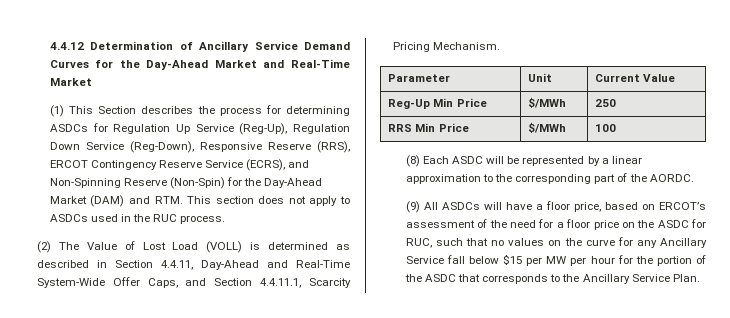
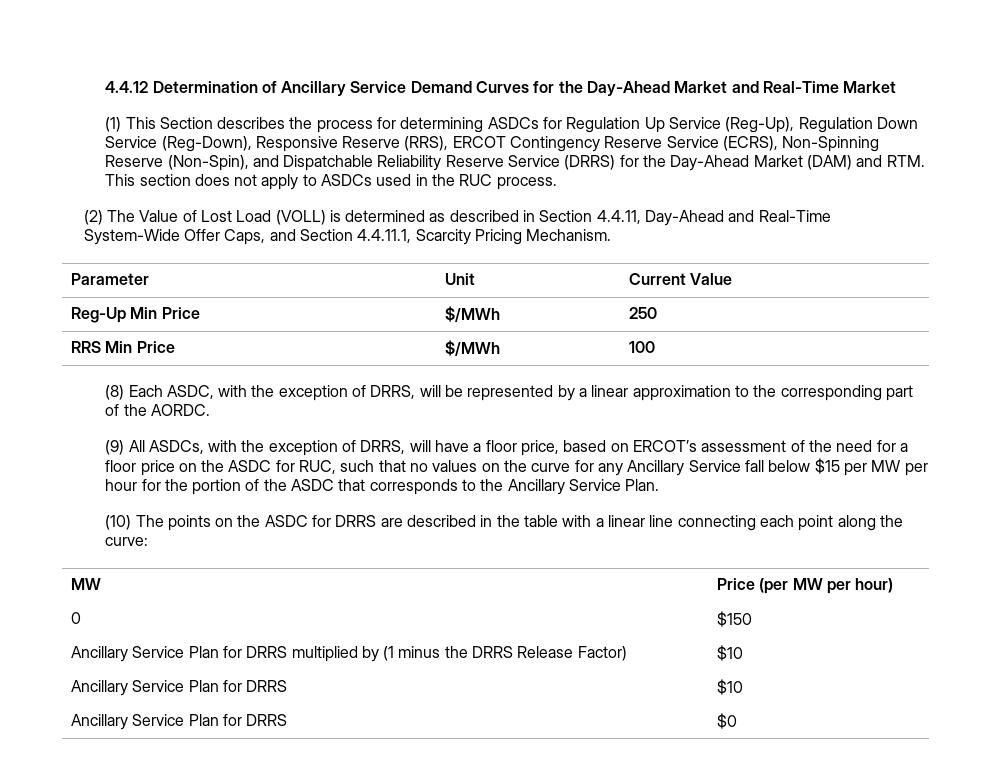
- (1) This Section describes the process for determining ASDCs for Regulation Up Service (Reg-Up), Regulation Down Service (Reg-Down), Responsive Reserve (RRS), ERCOT Contingency Reserve Service (ECRS), and Non-Spinning Reserve (Non-Spin) for the Day-Ahead Market (DAM) and RTM. This section does not apply to ASDCs used in the RUC process.
+ (1) This Section describes the process for determining ASDCs for Regulation Up Service (Reg-Up), Regulation Down Service (Reg-Down), Responsive Reserve (RRS), ERCOT Contingency Reserve Service (ECRS), Non-Spinning Reserve (Non-Spin), and Dispatchable Reliability Reserve Service (DRRS) for the Day-Ahead Market (DAM) and RTM. This section does not apply to ASDCs used in the RUC process.
- (8) Each ASDC will be represented by a linear approximation to the corresponding part of the AORDC.
+ (8) Each ASDC, with the exception of DRRS, will be represented by a linear approximation to the corresponding part of the AORDC.
- (9) All ASDCs will have a floor price, based on ERCOT’s assessment of the need for a floor price on the ASDC for RUC, such that no values on the curve for any Ancillary Service fall below $15 per MW per hour for the portion of the ASDC that corresponds to the Ancillary Service Plan.
+ (9) All ASDCs, with the exception of DRRS, will have a floor price, based on ERCOT’s assessment of the need for a floor price on the ASDC for RUC, such that no values on the curve for any Ancillary Service fall below $15 per MW per hour for the portion of the ASDC that corresponds to the Ancillary Service Plan.
+ (10) The points on the ASDC for DRRS are described in the table with a linear line connecting each point along the curve:
+ MW | Price (per MW per hour)
+ 0 | $150
+ Ancillary Service Plan for DRRS multiplied by (1 minus the DRRS Release Factor) | $10
+ Ancillary Service Plan for DRRS | $10
+ Ancillary Service Plan for DRRS | $0

